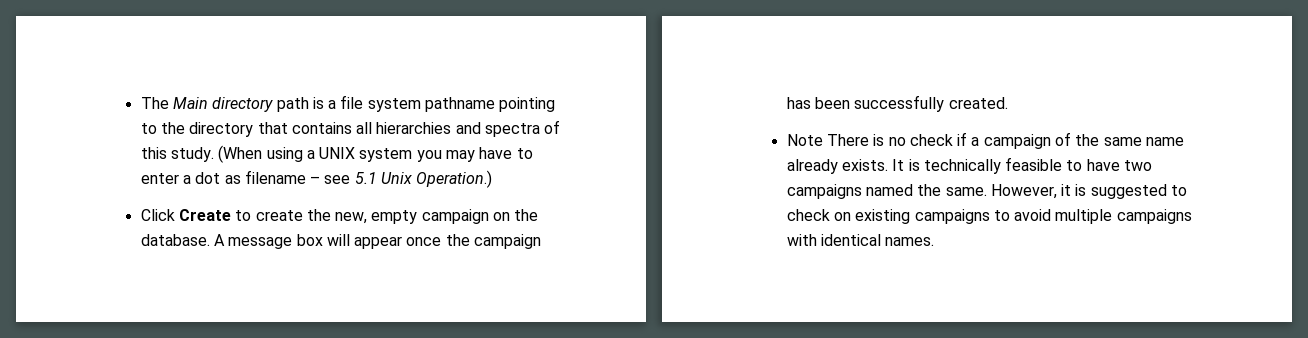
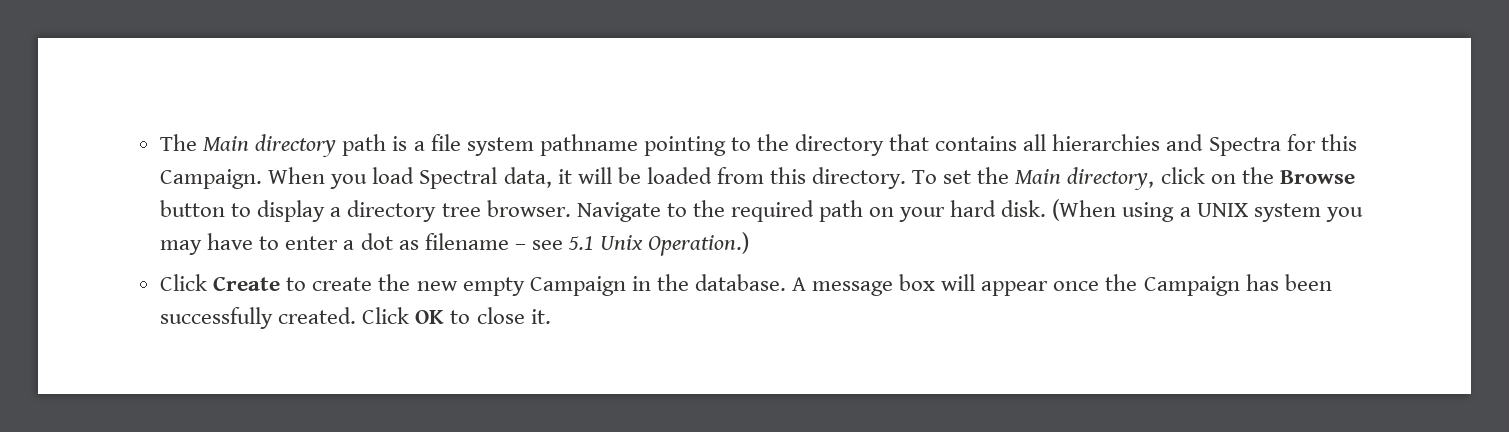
- The Main directory path is a file system pathname pointing to the directory that contains all hierarchies and spectra of this study.
+ The Main directory path is a file system pathname pointing to the directory that contains all hierarchies and Spectra for this Campaign. When you load Spectral data, it will be loaded from this directory. To set the Main directory, click on the Browse button to display a directory tree browser. Navigate to the required path on your hard disk.
- Click Create to create the new, empty campaign on the database.
+ Click Create to create the new empty Campaign in the database.
- A message box will appear once the campaign has been successfully created.
- Note There is no check if a campaign of the same name already exists. It is technically feasible to have two campaigns named the same. However, it is suggested to check on existing campaigns to avoid multiple campaigns with identical names.
+ A message box will appear once the Campaign has been successfully created. Click OK to close it.

